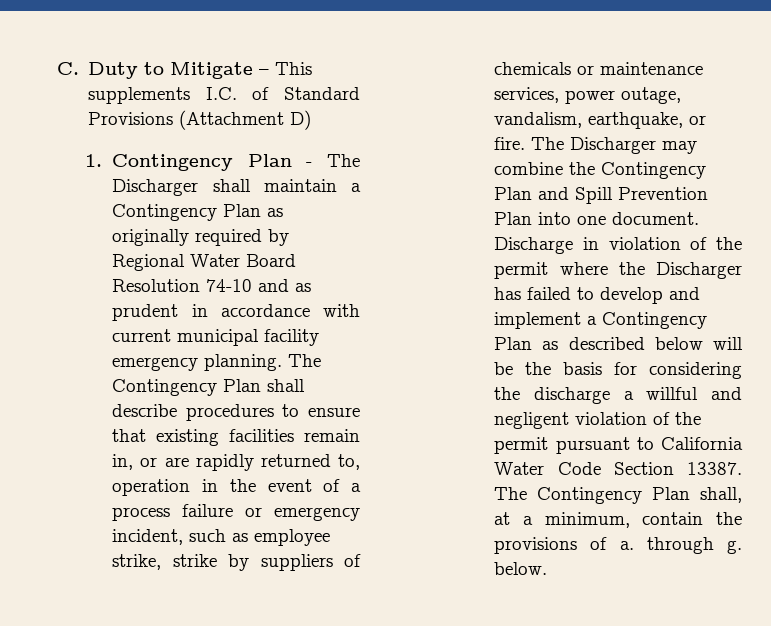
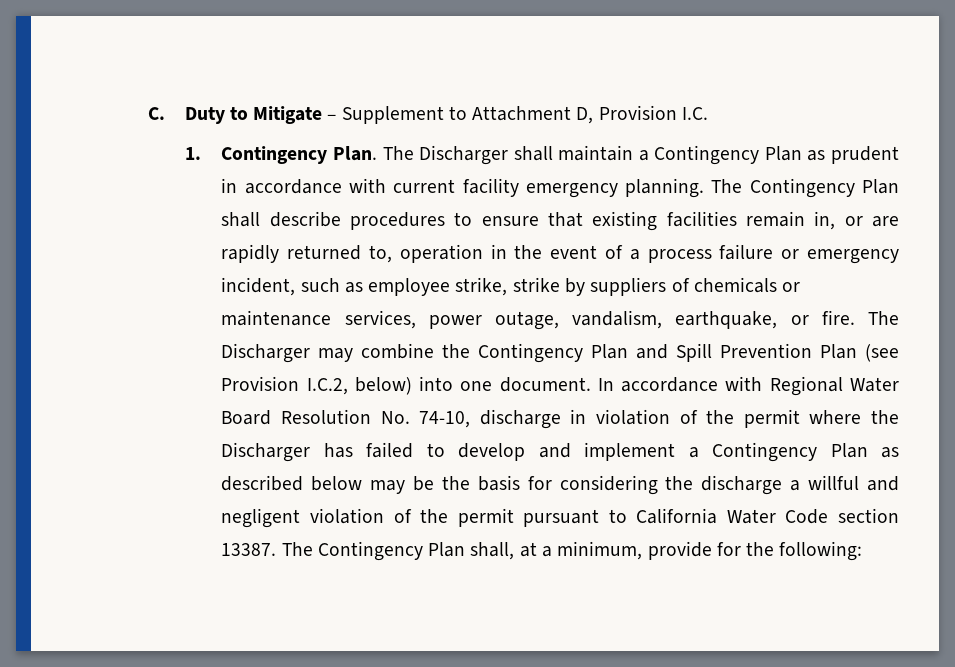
- C. Duty to Mitigate – This supplements I.C. of Standard Provisions (Attachment D)
+ C. Duty to Mitigate – Supplement to Attachment D, Provision I.C.
- 1. Contingency Plan - The Discharger shall maintain a Contingency Plan as originally required by Regional Water Board Resolution 74-10 and as prudent in accordance with current municipal facility emergency planning.
+ 1. Contingency Plan. The Discharger shall maintain a Contingency Plan as prudent in accordance with current facility emergency planning.
- The Discharger may combine the Contingency Plan and Spill Prevention Plan into one document. Discharge in violation of the permit where the Discharger has failed to develop and implement a Contingency Plan as described below will be the basis for considering the discharge a willful and negligent violation of the permit pursuant to California Water Code Section 13387.
+ The Discharger may combine the Contingency Plan and Spill Prevention Plan (see Provision I.C.2, below) into one document. In accordance with Regional Water Board Resolution No. 74-10, discharge in violation of the permit where the Discharger has failed to develop and implement a Contingency Plan as described below may be the basis for considering the discharge a willful and negligent violation of the permit pursuant to California Water Code section 13387.
- The Contingency Plan shall, at a minimum, contain the provisions of a. through g. below.
+ The Contingency Plan shall, at a minimum, provide for the following:

